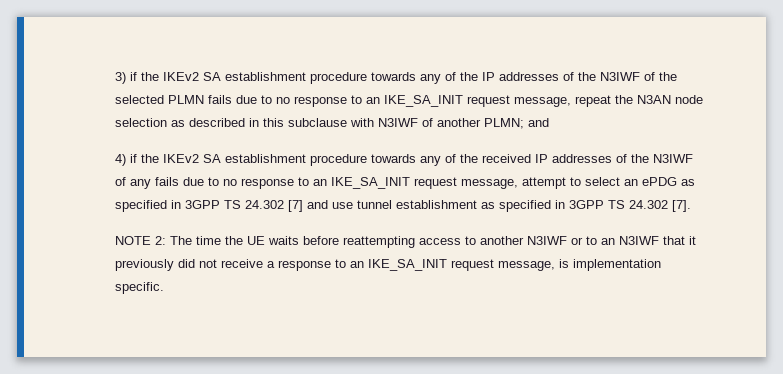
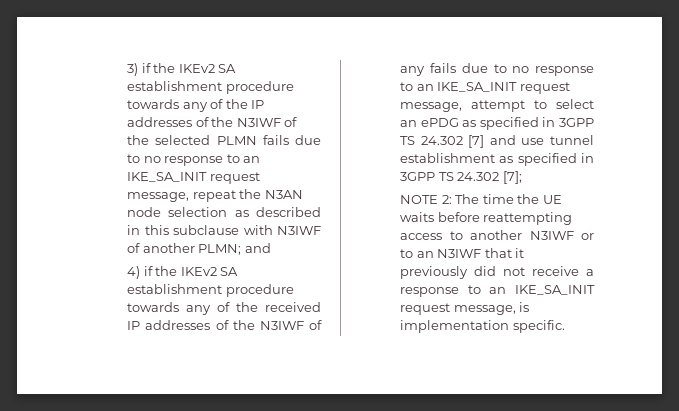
- 4) if the IKEv2 SA establishment procedure towards any of the received IP addresses of the N3IWF of any fails due to no response to an IKE_SA_INIT request message, attempt to select an ePDG as specified in 3GPP TS 24.302 [7] and use tunnel establishment as specified in 3GPP TS 24.302 [7].
+ 4) if the IKEv2 SA establishment procedure towards any of the received IP addresses of the N3IWF of any fails due to no response to an IKE_SA_INIT request message, attempt to select an ePDG as specified in 3GPP TS 24.302 [7] and use tunnel establishment as specified in 3GPP TS 24.302 [7];

